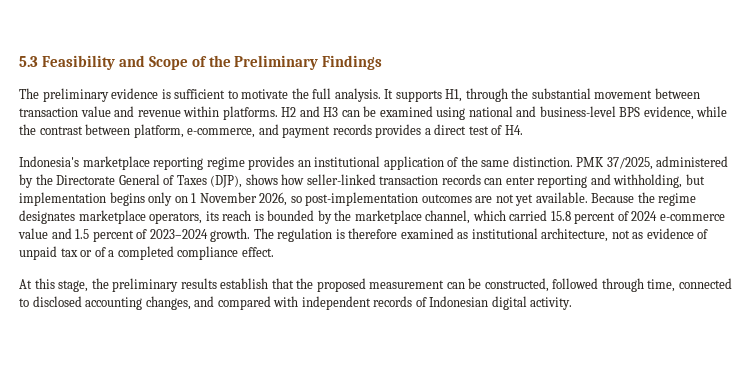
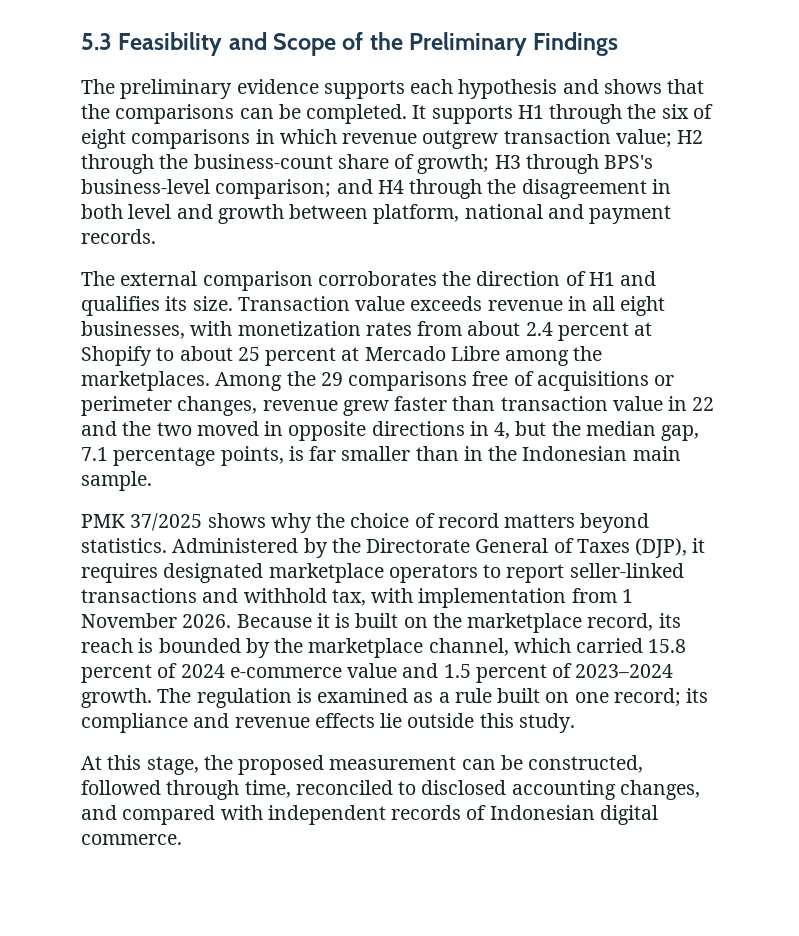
- The preliminary evidence is sufficient to motivate the full analysis.
+ The preliminary evidence supports each hypothesis and shows that the comparisons can be completed.
- It supports H1, through the substantial movement between transaction value and revenue within platforms. H2 and H3 can be examined using national and business-level BPS evidence, while the contrast between platform, e-commerce, and payment records provides a direct test of H4.
- Indonesia's marketplace reporting regime provides an institutional application of the same distinction. PMK 37/2025, administered by the Directorate General of Taxes (DJP), shows how seller-linked transaction records can enter reporting and withholding, but implementation begins only on 1 November 2026, so post-implementation outcomes are not yet available. Because the regime designates marketplace operators, its reach is bounded by the marketplace channel, which carried 15.8 percent of 2024 e-commerce value and 1.5 percent of 2023–2024 growth.
+ It supports H1 through the six of eight comparisons in which revenue outgrew transaction value; H2 through the business-count share of growth; H3 through BPS's business-level comparison; and H4 through the disagreement in both level and growth between platform, national and payment records.
+ The external comparison corroborates the direction of H1 and qualifies its size. Transaction value exceeds revenue in all eight businesses, with monetization rates from about 2.4 percent at Shopify to about 25 percent at Mercado Libre among the marketplaces. Among the 29 comparisons free of acquisitions or perimeter changes, revenue grew faster than transaction value in 22 and the two moved in opposite directions in 4, but the median gap, 7.1 percentage points, is far smaller than in the Indonesian main sample.
+ PMK 37/2025 shows why the choice of record matters beyond statistics. Administered by the Directorate General of Taxes (DJP), it requires designated marketplace operators to report seller-linked transactions and withhold tax, with implementation from 1 November 2026. Because it is built on the marketplace record, its reach is bounded by the marketplace channel, which carried 15.8 percent of 2024 e-commerce value and 1.5 percent of 2023–2024 growth.
- The regulation is therefore examined as institutional architecture, not as evidence of unpaid tax or of a completed compliance effect.
+ The regulation is examined as a rule built on one record; its compliance and revenue effects lie outside this study.
- At this stage, the preliminary results establish that the proposed measurement can be constructed, followed through time, connected to disclosed accounting changes, and compared with independent records of Indonesian digital activity.
+ At this stage, the proposed measurement can be constructed, followed through time, reconciled to disclosed accounting changes, and compared with independent records of Indonesian digital commerce.

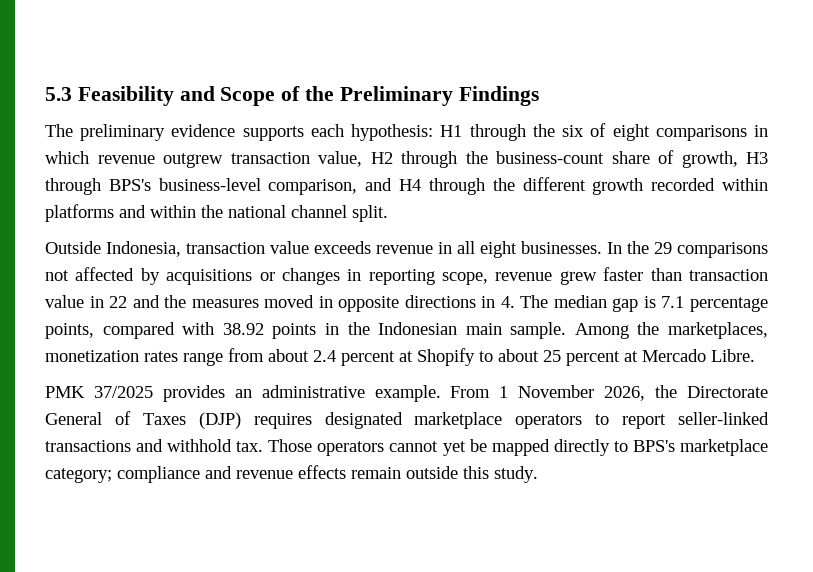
- The preliminary evidence supports each hypothesis and shows that the comparisons can be completed. It supports H1 through the six of eight comparisons in which revenue outgrew transaction value; H2 through the business-count share of growth; H3 through BPS's business-level comparison; and H4 through the disagreement in both level and growth between platform, national and payment records.
- The external comparison corroborates the direction of H1 and qualifies its size. Transaction value exceeds revenue in all eight businesses, with monetization rates from about 2.4 percent at Shopify to about 25 percent at Mercado Libre among the marketplaces. Among the 29 comparisons free of acquisitions or perimeter changes, revenue grew faster than transaction value in 22 and the two moved in opposite directions in 4, but the median gap, 7.1 percentage points, is far smaller than in the Indonesian main sample.
- PMK 37/2025 shows why the choice of record matters beyond statistics. Administered by the Directorate General of Taxes (DJP), it requires designated marketplace operators to report seller-linked transactions and withhold tax, with implementation from 1 November 2026. Because it is built on the marketplace record, its reach is bounded by the marketplace channel, which carried 15.8 percent of 2024 e-commerce value and 1.5 percent of 2023–2024 growth. The regulation is examined as a rule built on one record; its compliance and revenue effects lie outside this study.
+ The preliminary evidence supports each hypothesis: H1 through the six of eight comparisons in which revenue outgrew transaction value, H2 through the business-count share of growth, H3 through BPS's business-level comparison, and H4 through the different growth recorded within platforms and within the national channel split.
+ Outside Indonesia, transaction value exceeds revenue in all eight businesses. In the 29 comparisons not affected by acquisitions or changes in reporting scope, revenue grew faster than transaction value in 22 and the measures moved in opposite directions in 4. The median gap is 7.1 percentage points, compared with 38.92 points in the Indonesian main sample. Among the marketplaces, monetization rates range from about 2.4 percent at Shopify to about 25 percent at Mercado Libre.
+ PMK 37/2025 provides an administrative example. From 1 November 2026, the Directorate General of Taxes (DJP) requires designated marketplace operators to report seller-linked transactions and withhold tax. Those operators cannot yet be mapped directly to BPS's marketplace category; compliance and revenue effects remain outside this study.
- At this stage, the proposed measurement can be constructed, followed through time, reconciled to disclosed accounting changes, and compared with independent records of Indonesian digital commerce.

